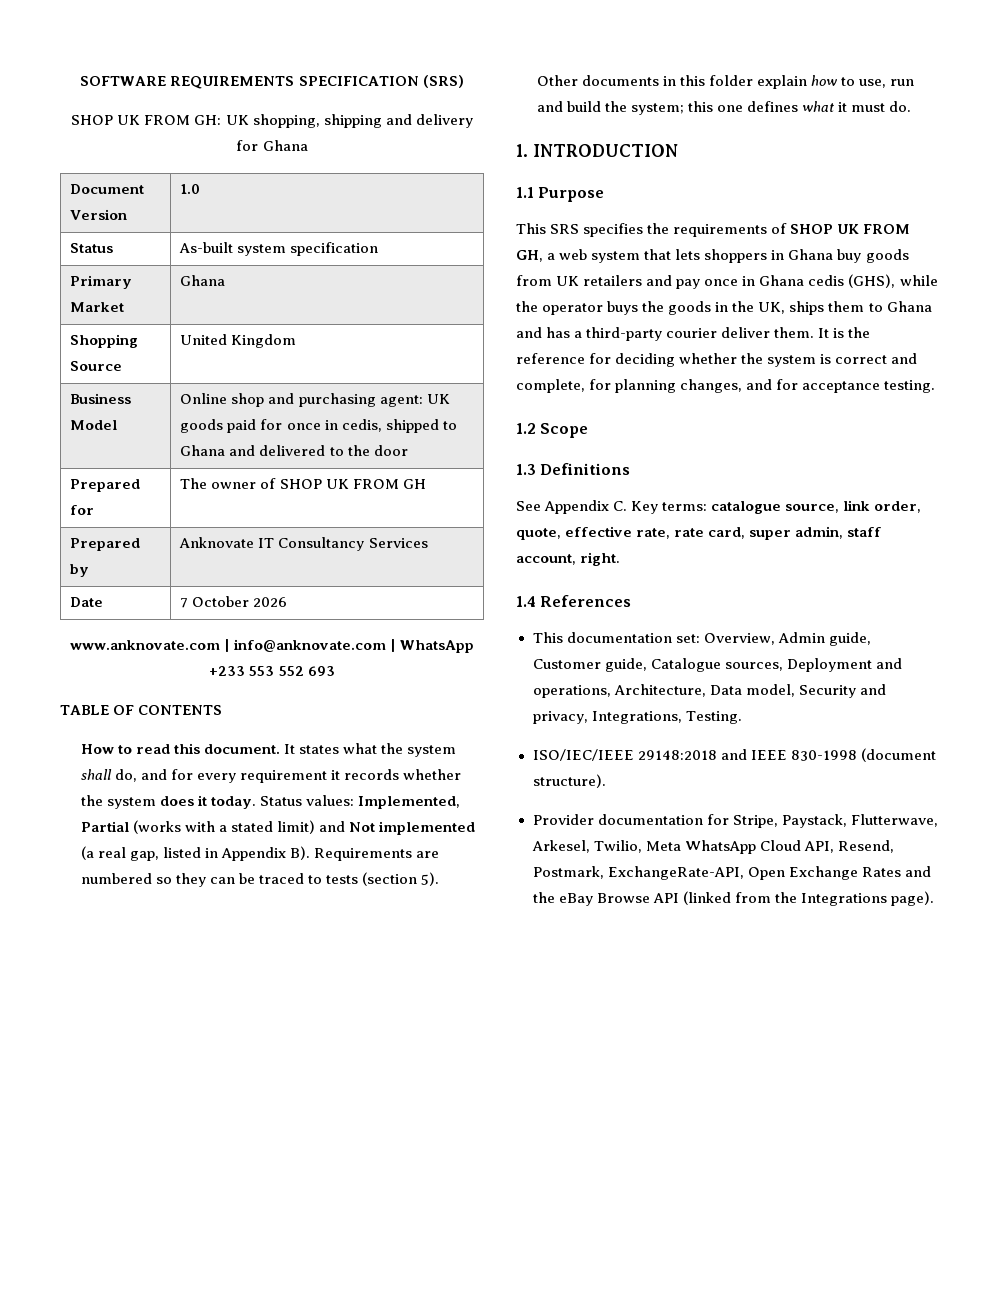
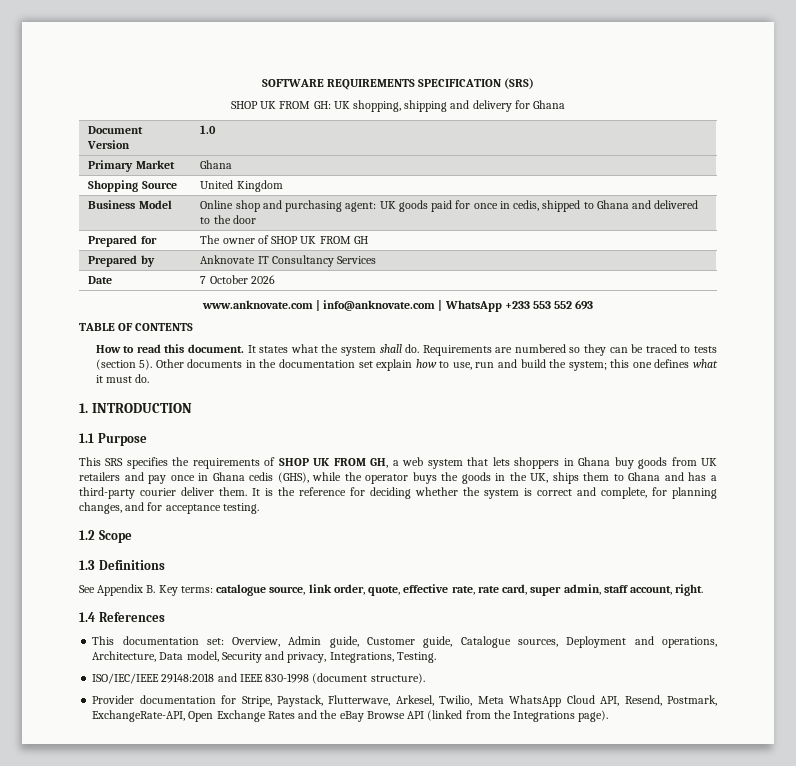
- Status | As-built system specification
- It states what the system shall do, and for every requirement it records whether the system does it today. Status values: Implemented, Partial (works with a stated limit) and Not implemented (a real gap, listed in Appendix B). Requirements are numbered so they can be traced to tests (section 5).
+ It states what the system shall do. Requirements are numbered so they can be traced to tests (section 5).
- Other documents in this folder explain how to use, run and build the system; this one defines what it must do.
+ Other documents in the documentation set explain how to use, run and build the system; this one defines what it must do.
- See Appendix C. Key terms: catalogue source, link order, quote, effective rate, rate card, super admin, staff account, right.
+ See Appendix B. Key terms: catalogue source, link order, quote, effective rate, rate card, super admin, staff account, right.

